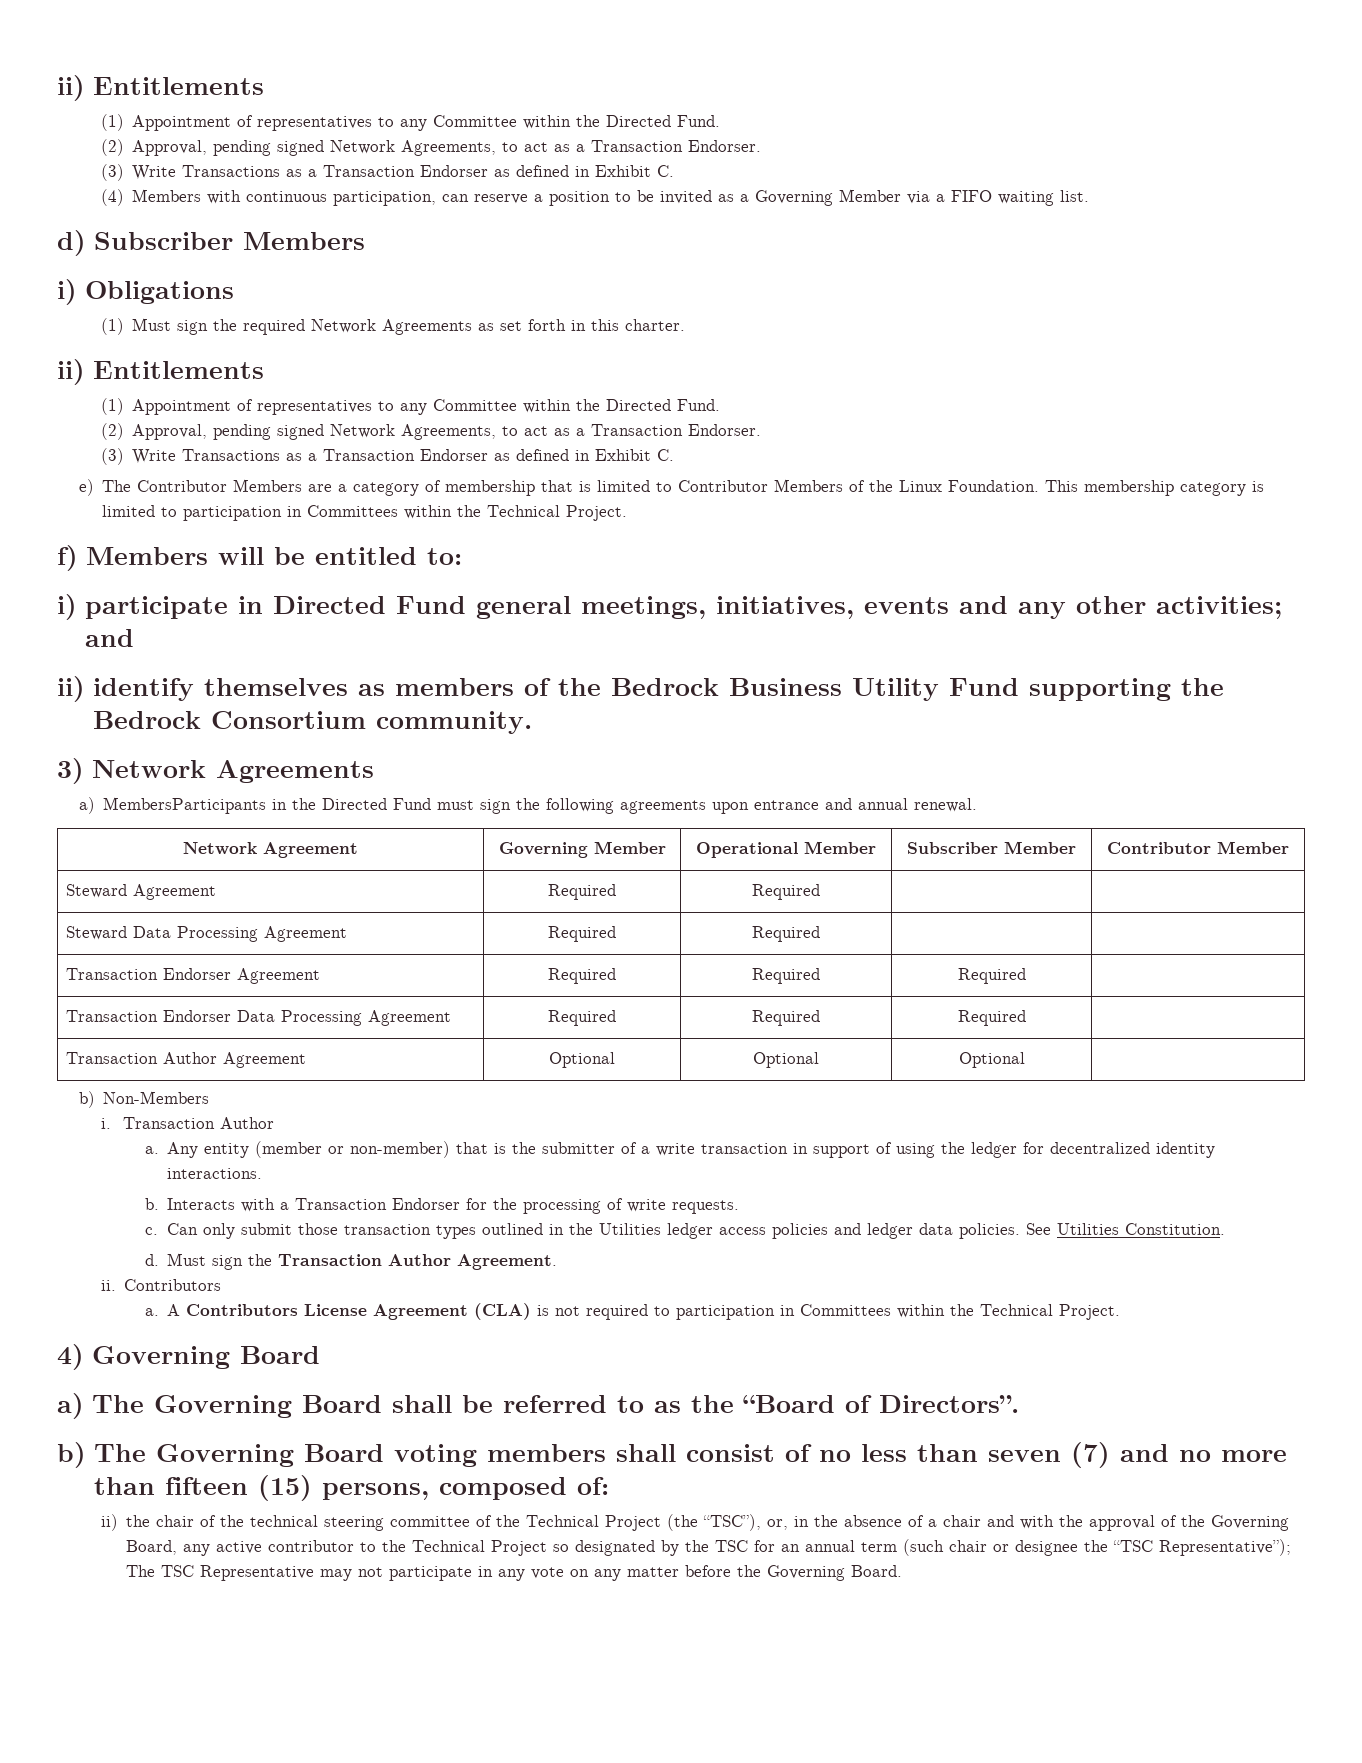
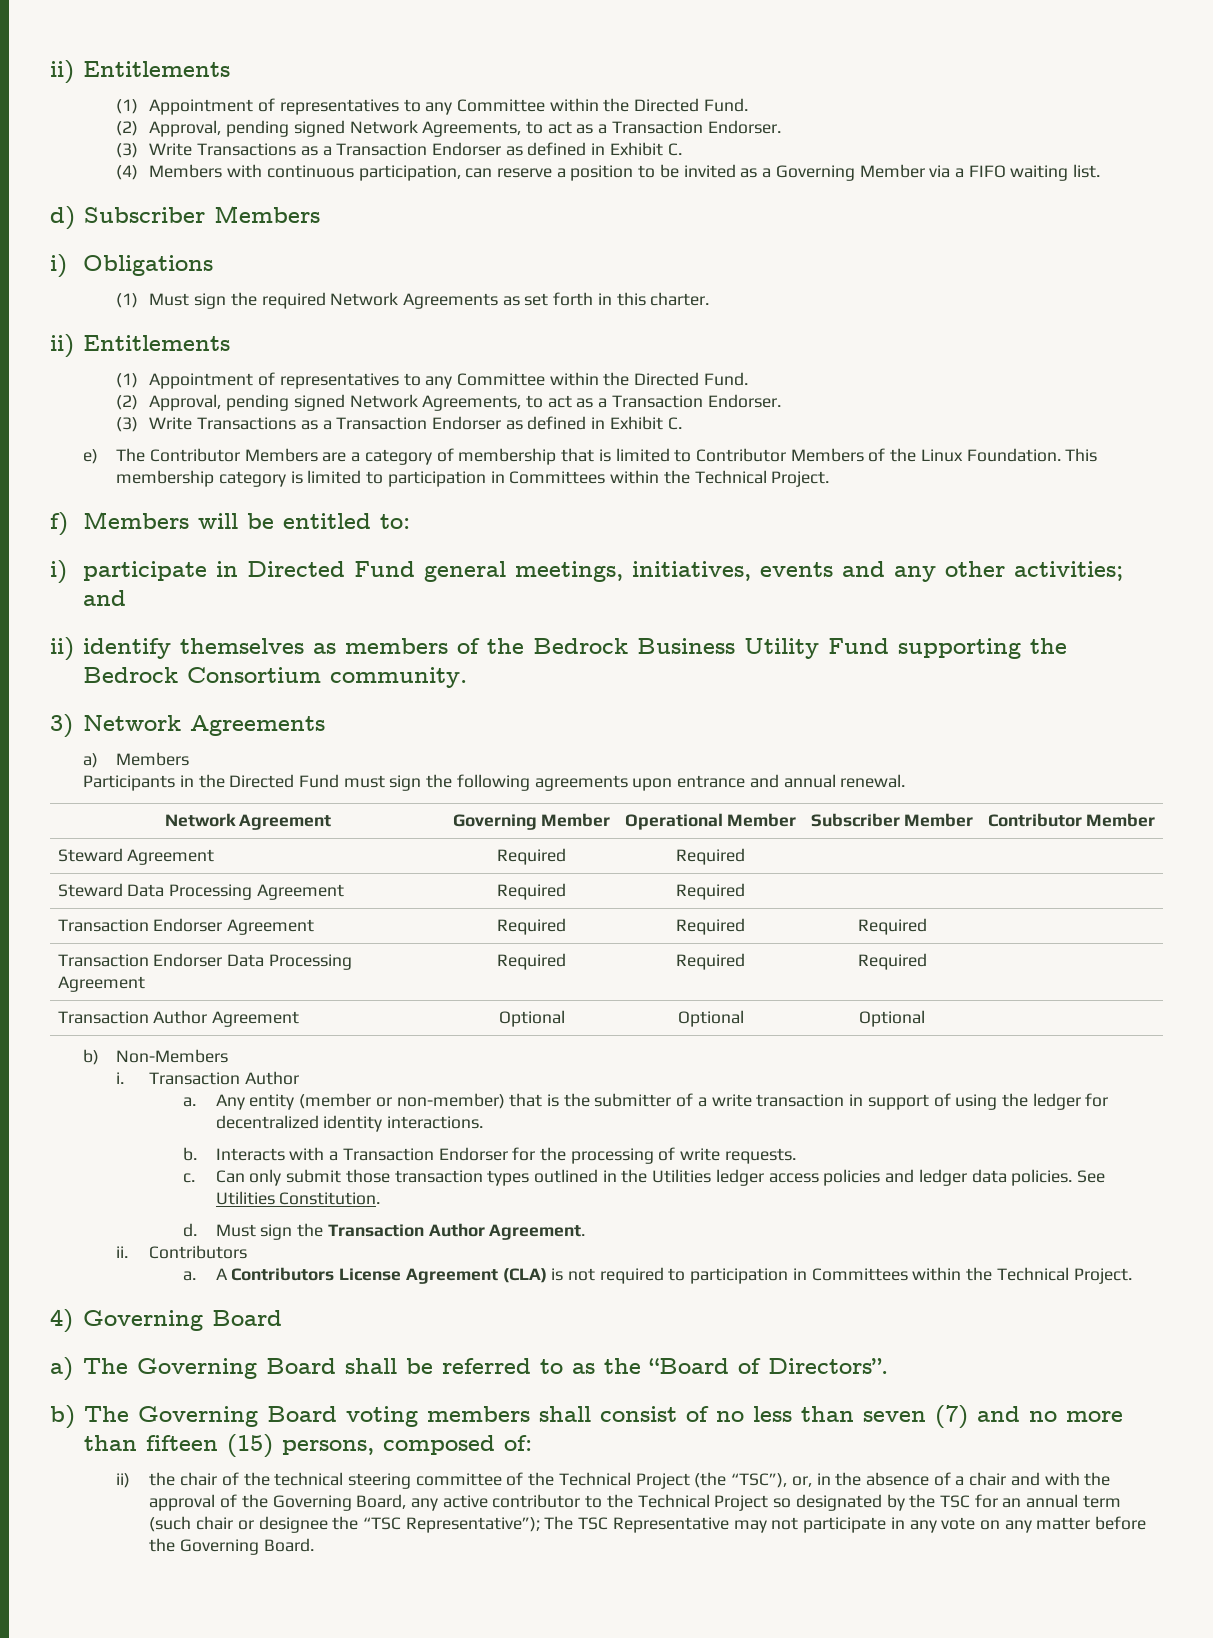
- a) MembersParticipants in the Directed Fund must sign the following agreements upon entrance and annual renewal.
+ a) Members
+ Participants in the Directed Fund must sign the following agreements upon entrance and annual renewal.

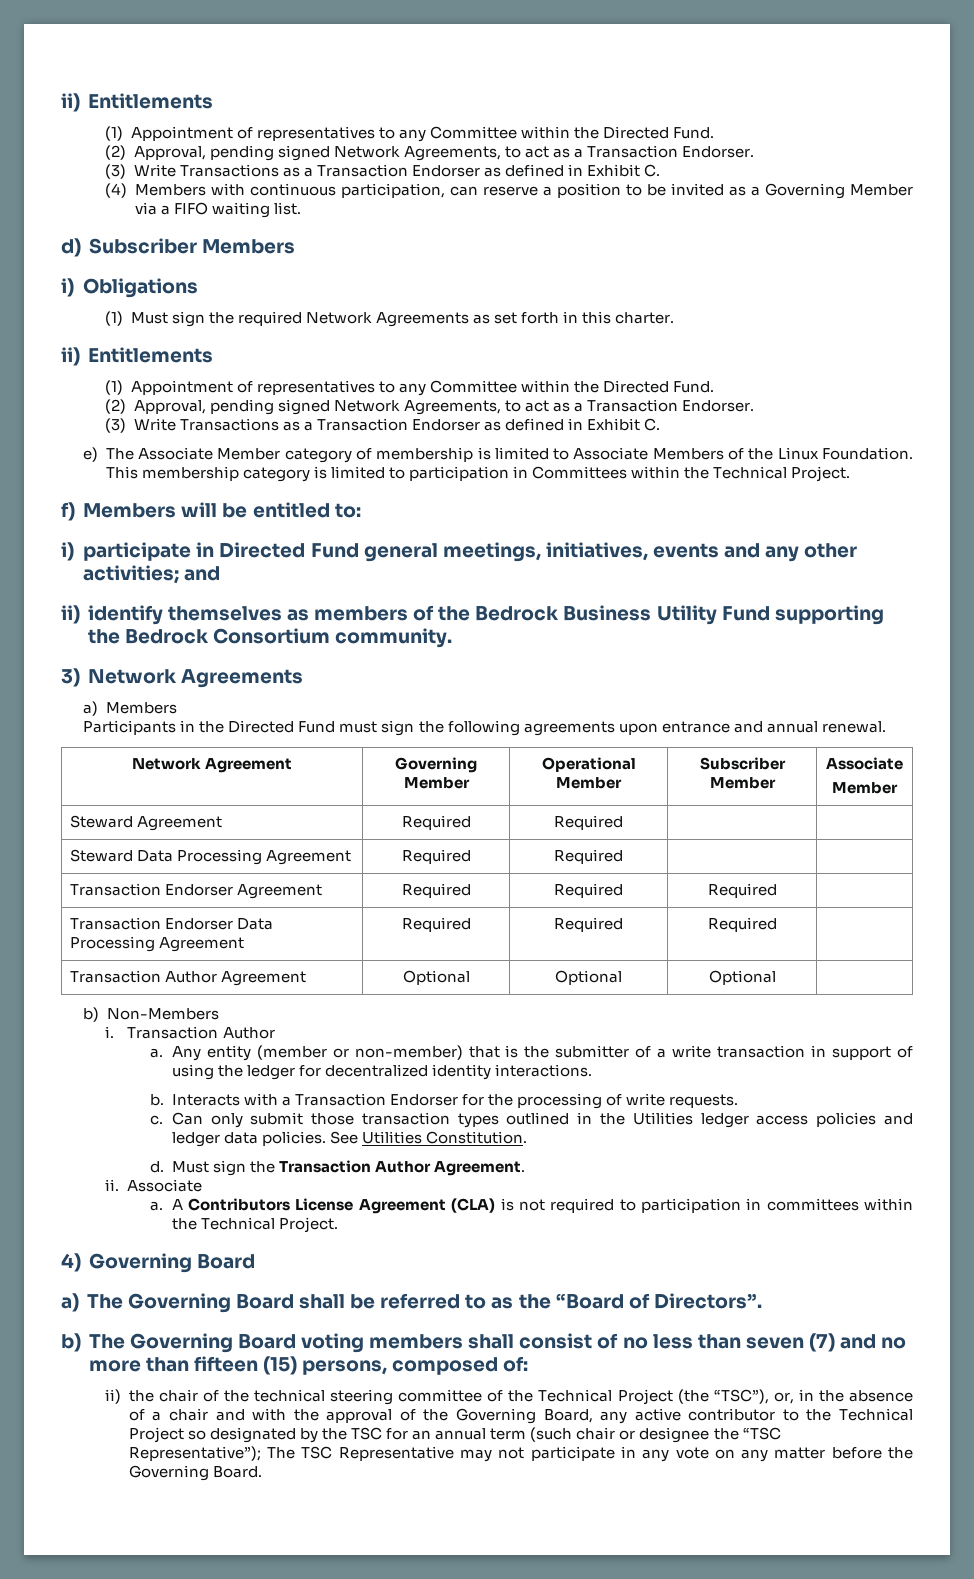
- e) The Contributor Members are a category of membership that is limited to Contributor Members of the Linux Foundation.
+ e) The Associate Member category of membership is limited to Associate Members of the Linux Foundation.
- Network Agreement | Governing Member | Operational Member | Subscriber Member | Contributor Member
+ Network Agreement | Governing Member | Operational Member | Subscriber Member | Associate
+ Member
- ii. Contributors
+ ii. Associate
- A Contributors License Agreement (CLA) is not required to participation in Committees within the Technical Project.
+ A Contributors License Agreement (CLA) is not required to participation in committees within the Technical Project.

